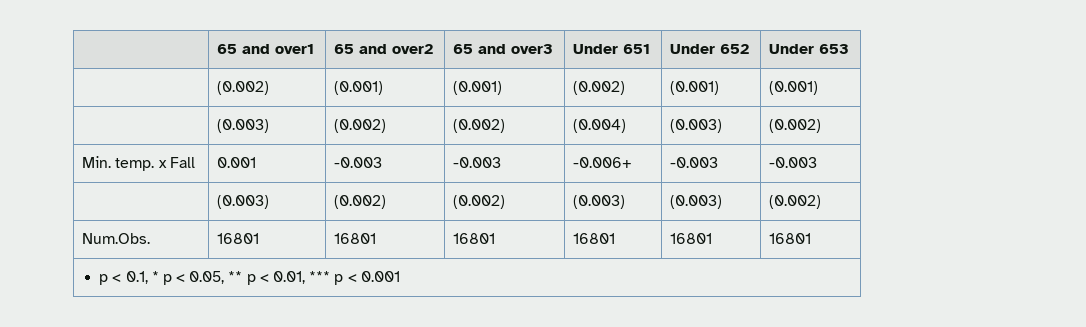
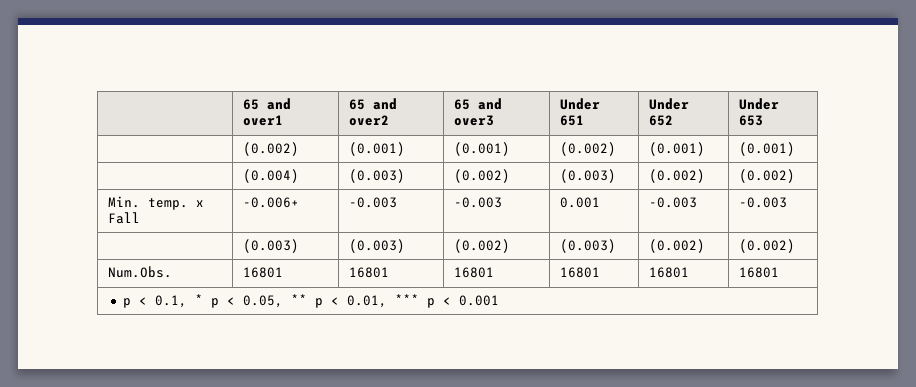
- | (0.003) | (0.002) | (0.002) | (0.004) | (0.003) | (0.002)
+ | (0.004) | (0.003) | (0.002) | (0.003) | (0.002) | (0.002)
- Min. temp. x Fall | 0.001 | -0.003 | -0.003 | -0.006+ | -0.003 | -0.003
+ Min. temp. x Fall | -0.006+ | -0.003 | -0.003 | 0.001 | -0.003 | -0.003
- | (0.003) | (0.002) | (0.002) | (0.003) | (0.003) | (0.002)
+ | (0.003) | (0.003) | (0.002) | (0.003) | (0.002) | (0.002)

